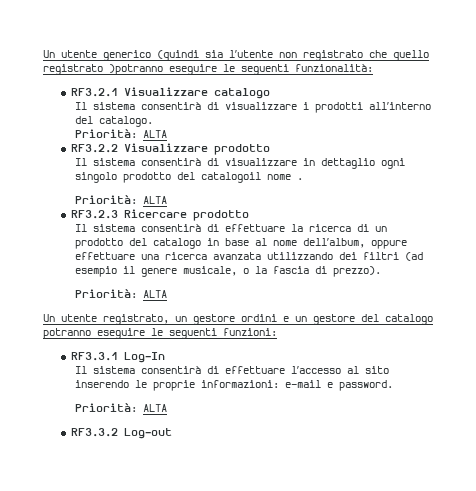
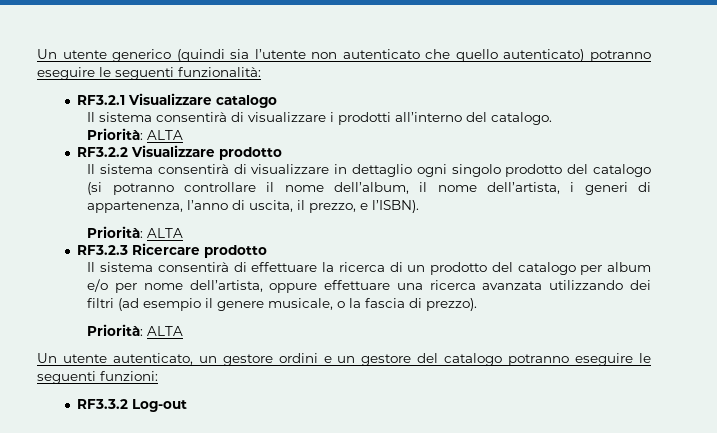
- Un utente generico (quindi sia l’utente non registrato che quello registrato )potranno eseguire le seguenti funzionalità:
+ Un utente generico (quindi sia l’utente non autenticato che quello autenticato) potranno eseguire le seguenti funzionalità:
- Il sistema consentirà di visualizzare in dettaglio ogni singolo prodotto del catalogoil nome .
+ Il sistema consentirà di visualizzare in dettaglio ogni singolo prodotto del catalogo (si potranno controllare il nome dell’album, il nome dell’artista, i generi di appartenenza, l’anno di uscita, il prezzo, e l’ISBN).
- Il sistema consentirà di effettuare la ricerca di un prodotto del catalogo in base al nome dell’album, oppure effettuare una ricerca avanzata utilizzando dei filtri (ad esempio il genere musicale, o la fascia di prezzo).
+ Il sistema consentirà di effettuare la ricerca di un prodotto del catalogo per album e/o per nome dell’artista, oppure effettuare una ricerca avanzata utilizzando dei filtri (ad esempio il genere musicale, o la fascia di prezzo).
- Un utente registrato, un gestore ordini e un gestore del catalogo potranno eseguire le seguenti funzioni:
+ Un utente autenticato, un gestore ordini e un gestore del catalogo potranno eseguire le seguenti funzioni:
- RF3.3.1 Log-In
- Il sistema consentirà di effettuare l’accesso al sito inserendo le proprie informazioni: e-mail e password.
- Priorità: ALTA

